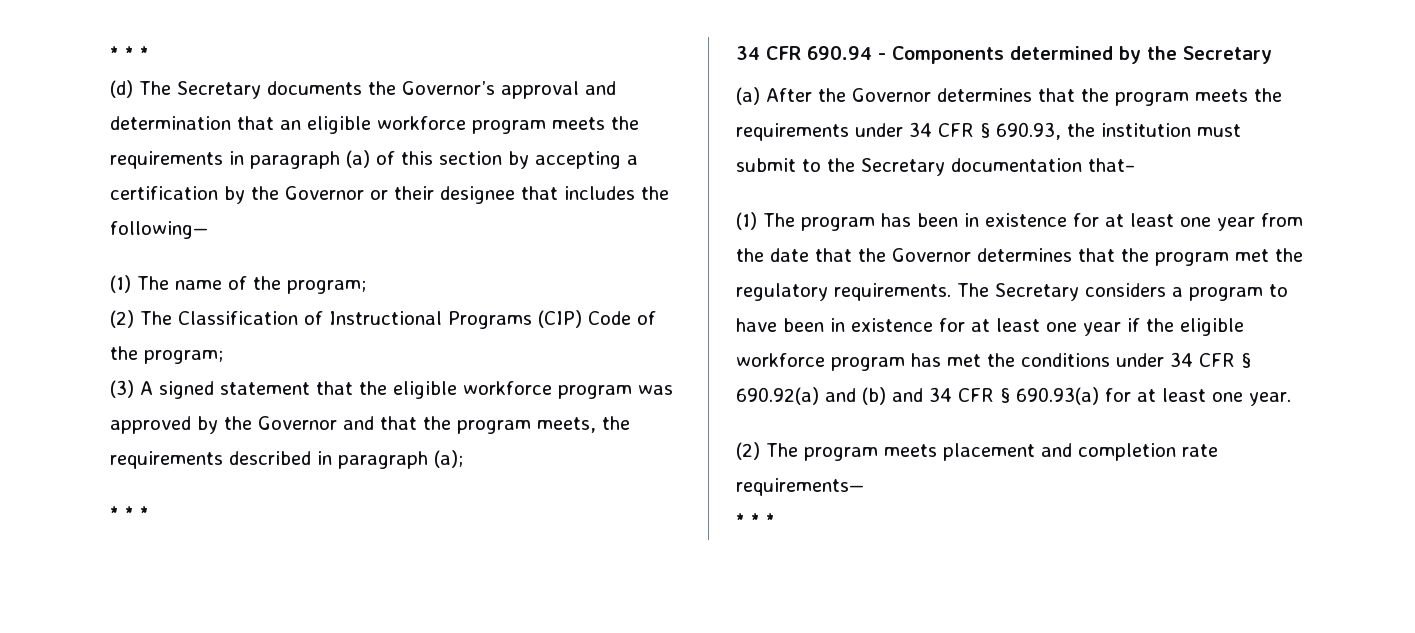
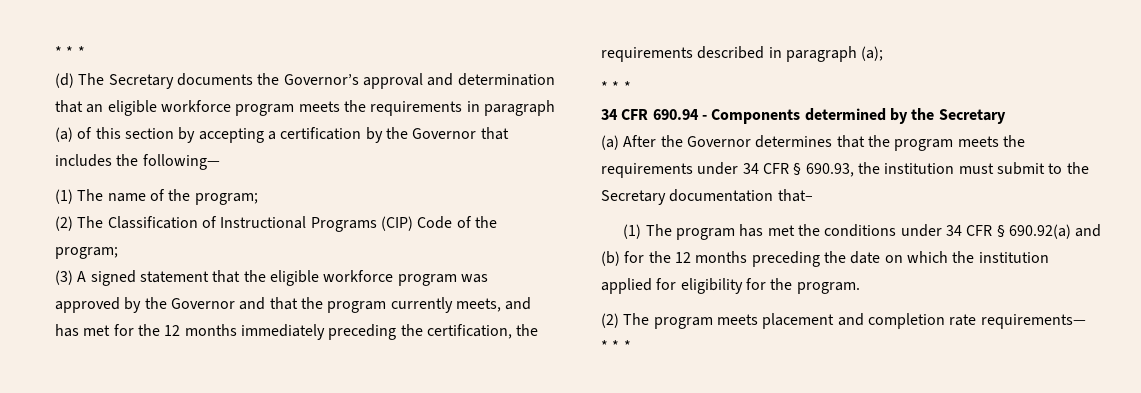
- (d) The Secretary documents the Governor’s approval and determination that an eligible workforce program meets the requirements in paragraph (a) of this section by accepting a certification by the Governor or their designee that includes the following—
+ (d) The Secretary documents the Governor’s approval and determination that an eligible workforce program meets the requirements in paragraph (a) of this section by accepting a certification by the Governor that includes the following—
- (3) A signed statement that the eligible workforce program was approved by the Governor and that the program meets, the requirements described in paragraph (a);
+ (3) A signed statement that the eligible workforce program was approved by the Governor and that the program currently meets, and has met for the 12 months immediately preceding the certification, the requirements described in paragraph (a);
- (1) The program has been in existence for at least one year from the date that the Governor determines that the program met the regulatory requirements. The Secretary considers a program to have been in existence for at least one year if the eligible workforce program has met the conditions under 34 CFR § 690.92(a) and (b) and 34 CFR § 690.93(a) for at least one year.
+ (1) The program has met the conditions under 34 CFR § 690.92(a) and (b) for the 12 months preceding the date on which the institution applied for eligibility for the program.

